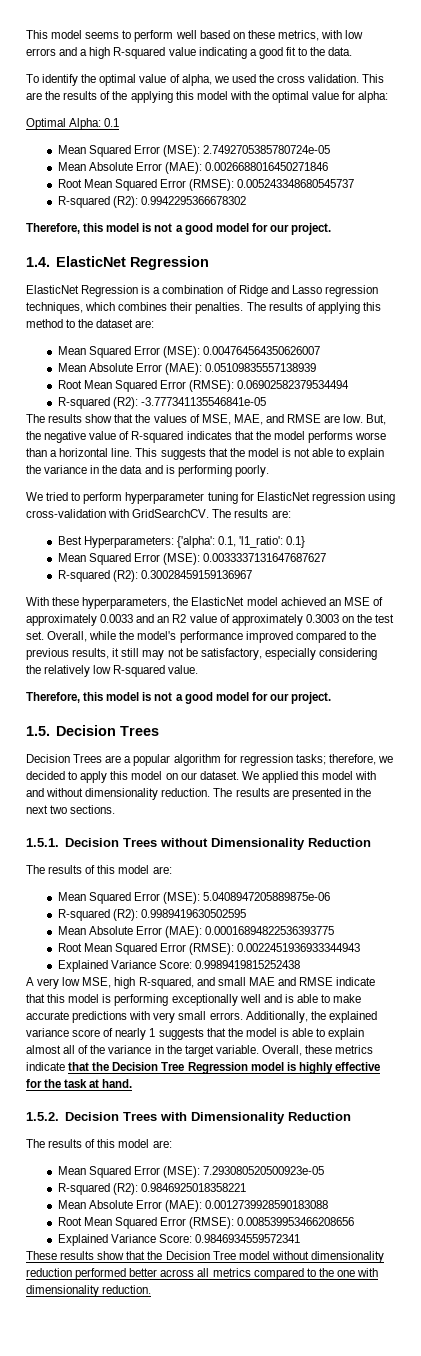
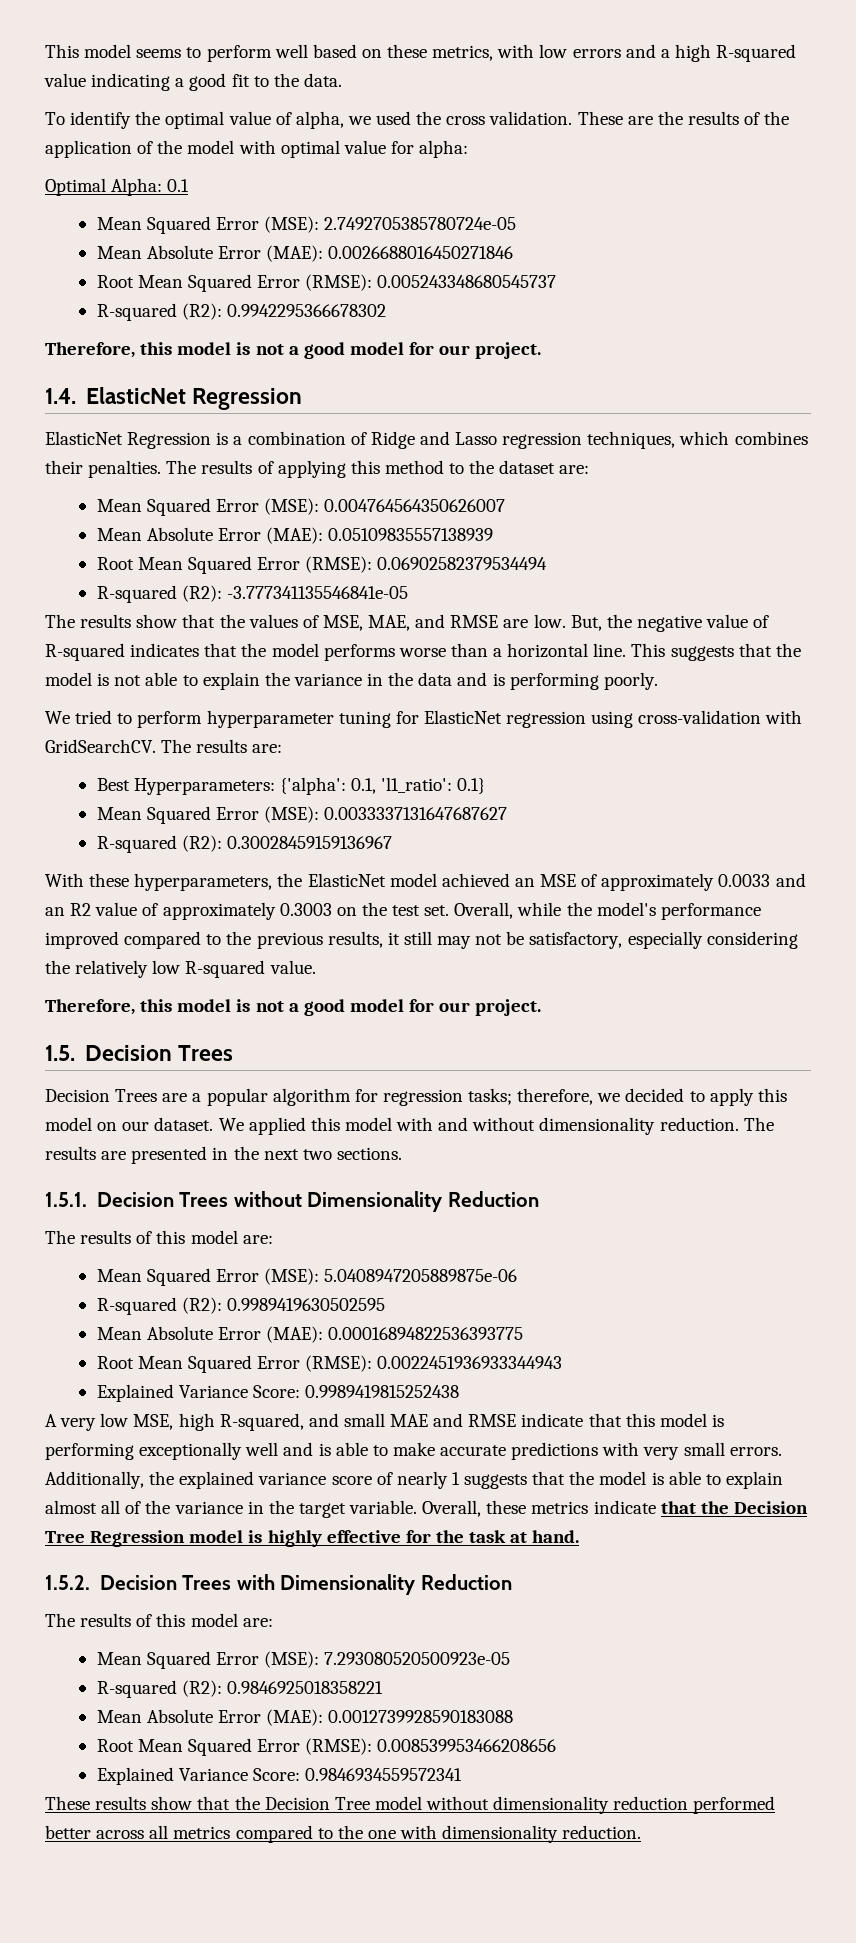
- This are the results of the applying this model with the optimal value for alpha:
+ These are the results of the application of the model with optimal value for alpha:

